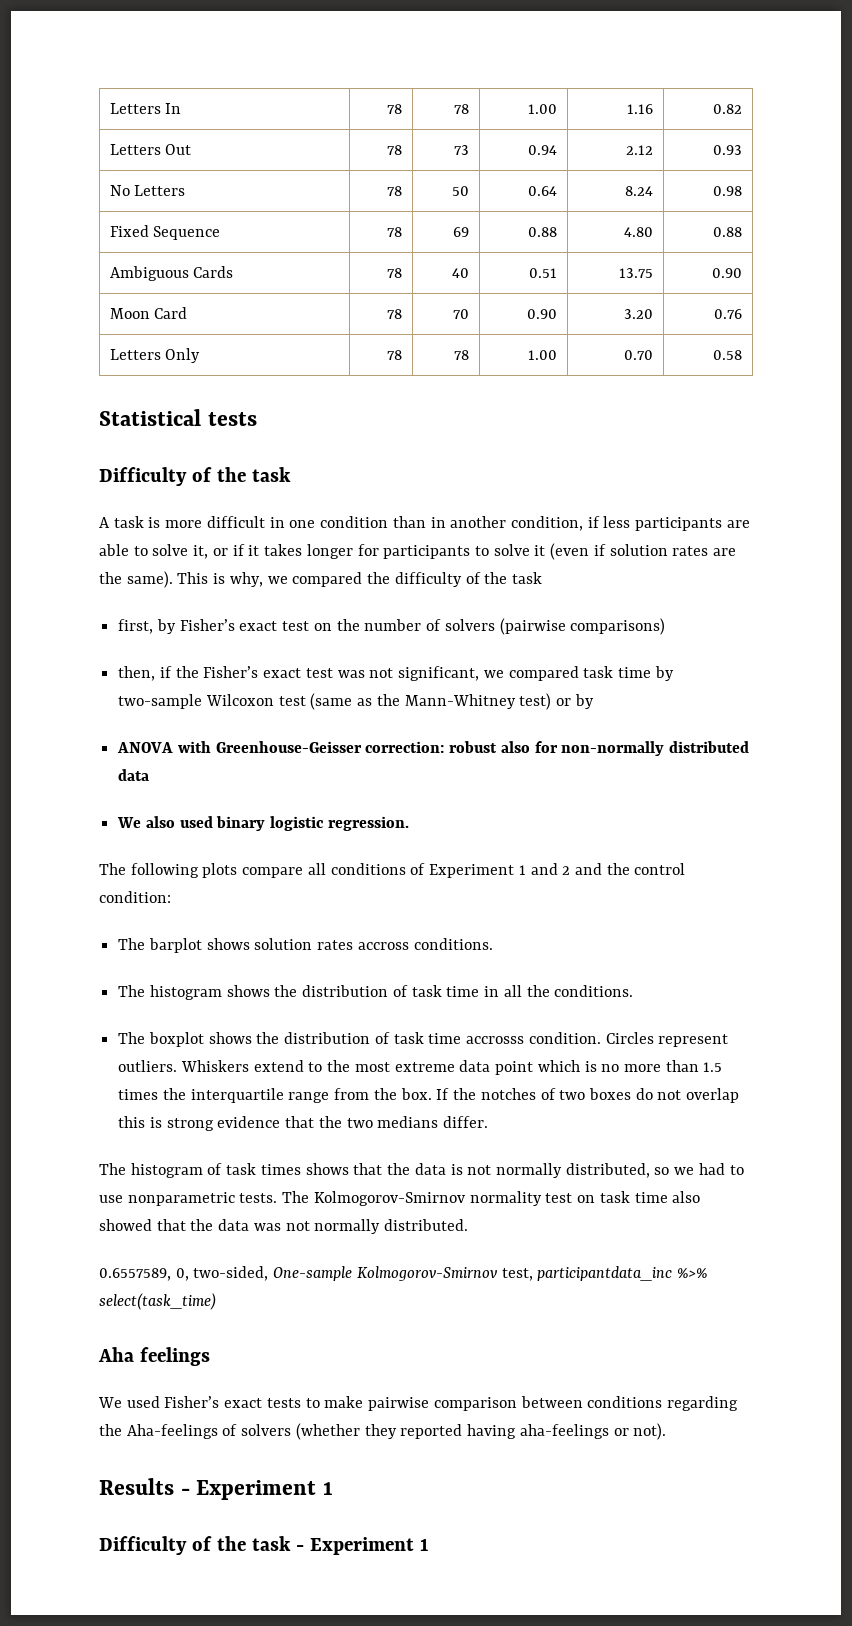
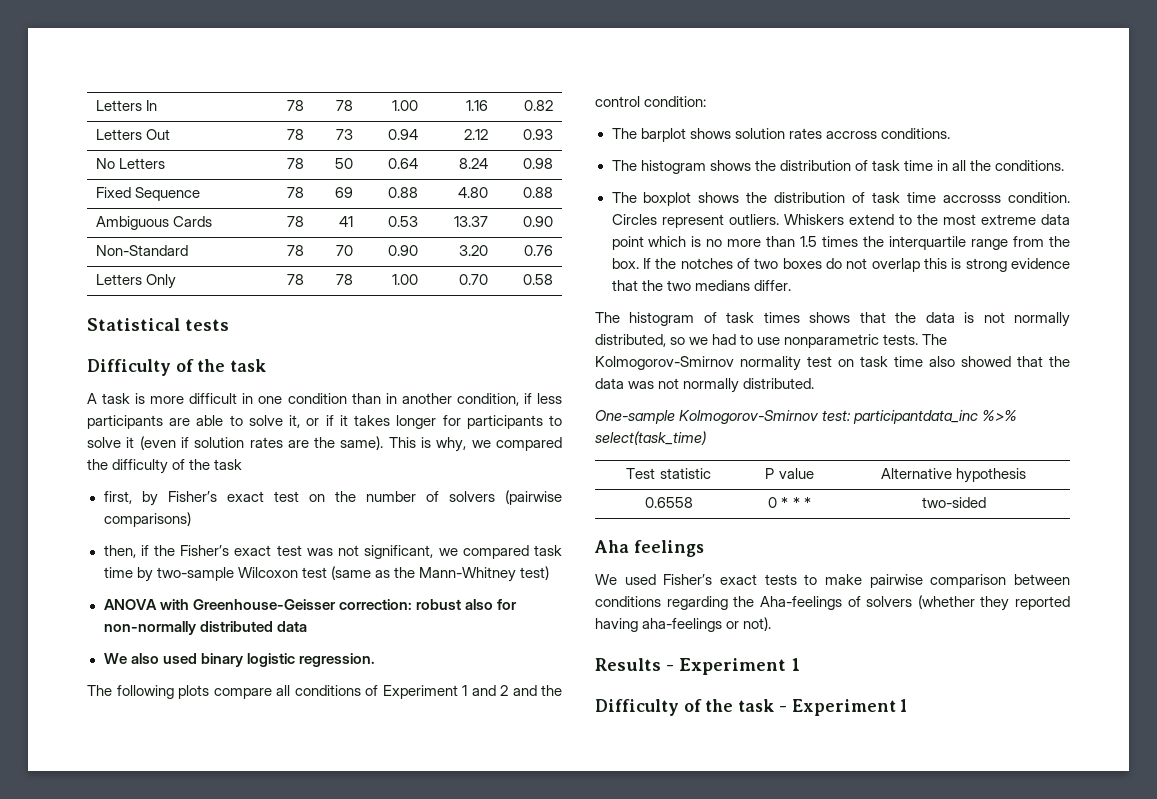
- Ambiguous Cards | 78 | 40 | 0.51 | 13.75 | 0.90
+ Ambiguous Cards | 78 | 41 | 0.53 | 13.37 | 0.90
- Moon Card | 78 | 70 | 0.90 | 3.20 | 0.76
+ Non-Standard | 78 | 70 | 0.90 | 3.20 | 0.76
- then, if the Fisher’s exact test was not significant, we compared task time by two-sample Wilcoxon test (same as the Mann-Whitney test) or by
+ then, if the Fisher’s exact test was not significant, we compared task time by two-sample Wilcoxon test (same as the Mann-Whitney test)
- 0.6557589, 0, two-sided, One-sample Kolmogorov-Smirnov test, participantdata_inc %>% select(task_time)
+ One-sample Kolmogorov-Smirnov test: participantdata_inc %>% select(task_time)
+ Test statistic | P value | Alternative hypothesis
+ 0.6558 | 0 * * * | two-sided

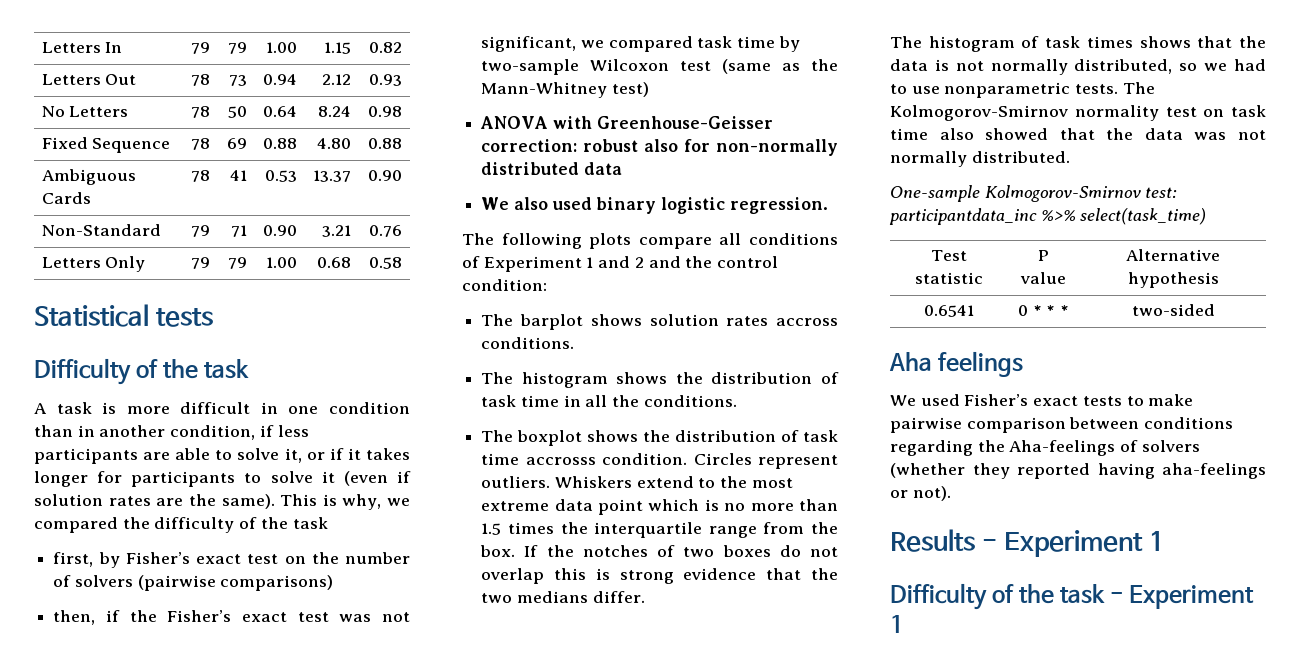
- Letters In | 78 | 78 | 1.00 | 1.16 | 0.82
+ Letters In | 79 | 79 | 1.00 | 1.15 | 0.82
- Non-Standard | 78 | 70 | 0.90 | 3.20 | 0.76
+ Non-Standard | 79 | 71 | 0.90 | 3.21 | 0.76
- Letters Only | 78 | 78 | 1.00 | 0.70 | 0.58
+ Letters Only | 79 | 79 | 1.00 | 0.68 | 0.58
- 0.6558 | 0 * * * | two-sided
+ 0.6541 | 0 * * * | two-sided

